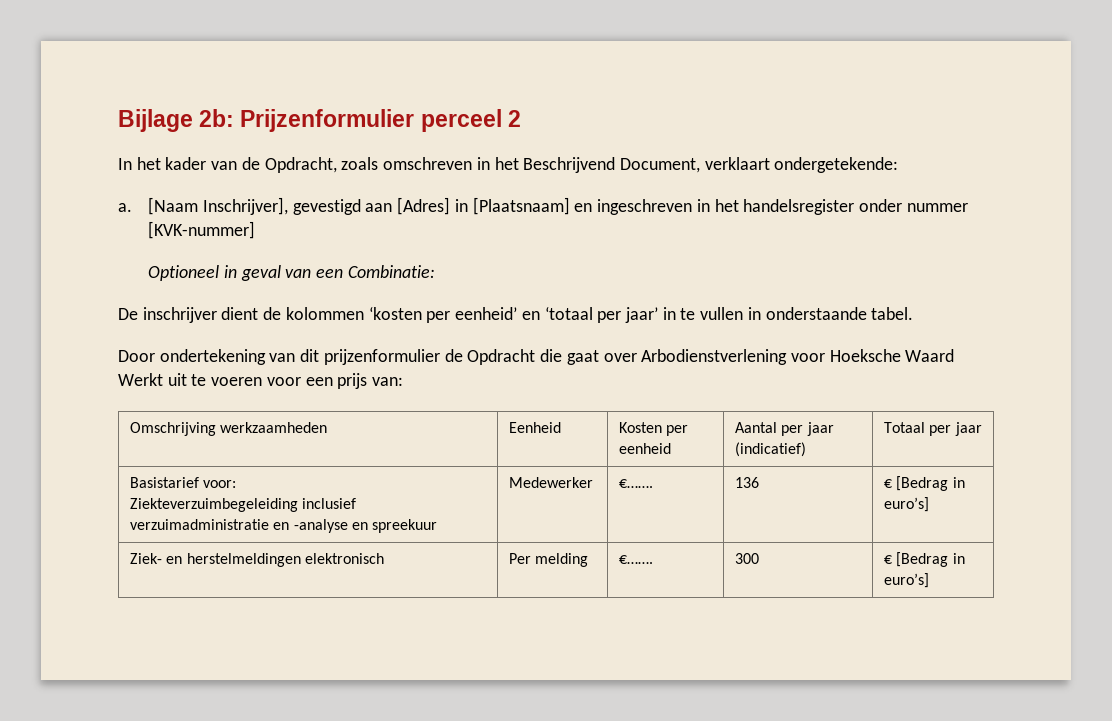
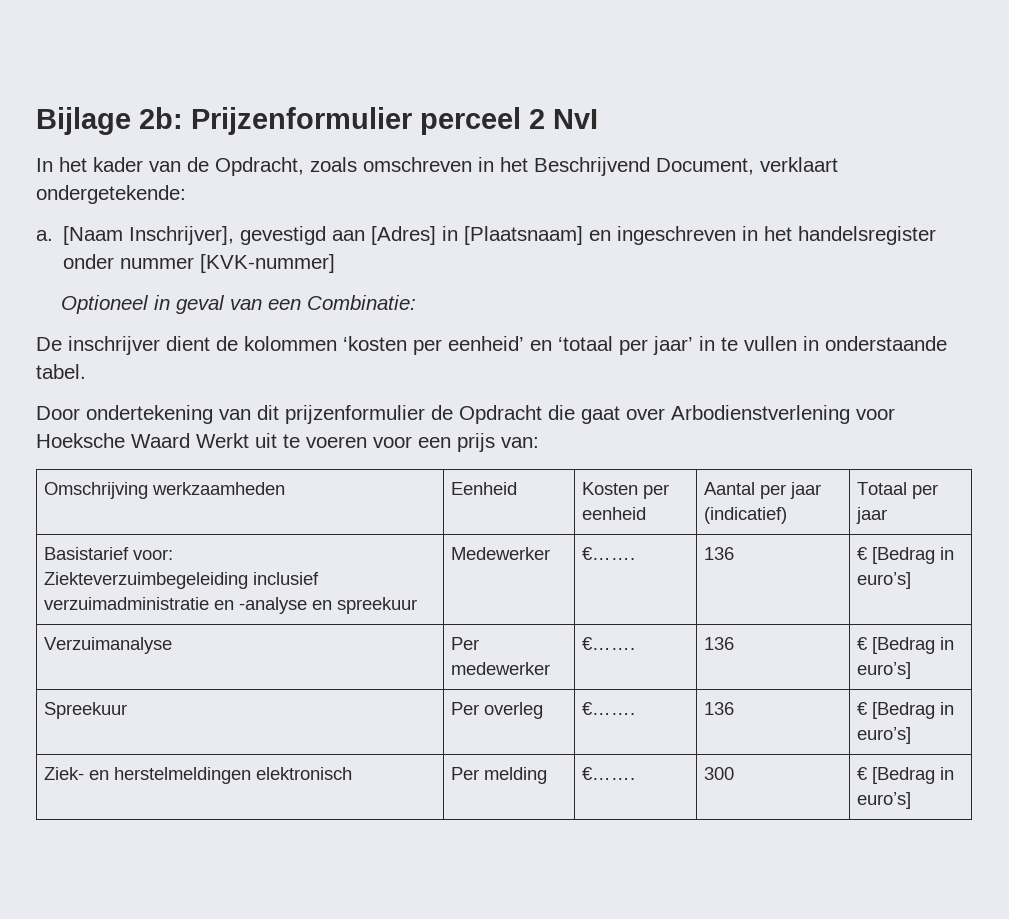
- Bijlage 2b: Prijzenformulier perceel 2
+ Bijlage 2b: Prijzenformulier perceel 2 NvI
+ Verzuimanalyse | Per medewerker | €……. | 136 | € [Bedrag in euro’s]
+ Spreekuur | Per overleg | €……. | 136 | € [Bedrag in euro’s]

